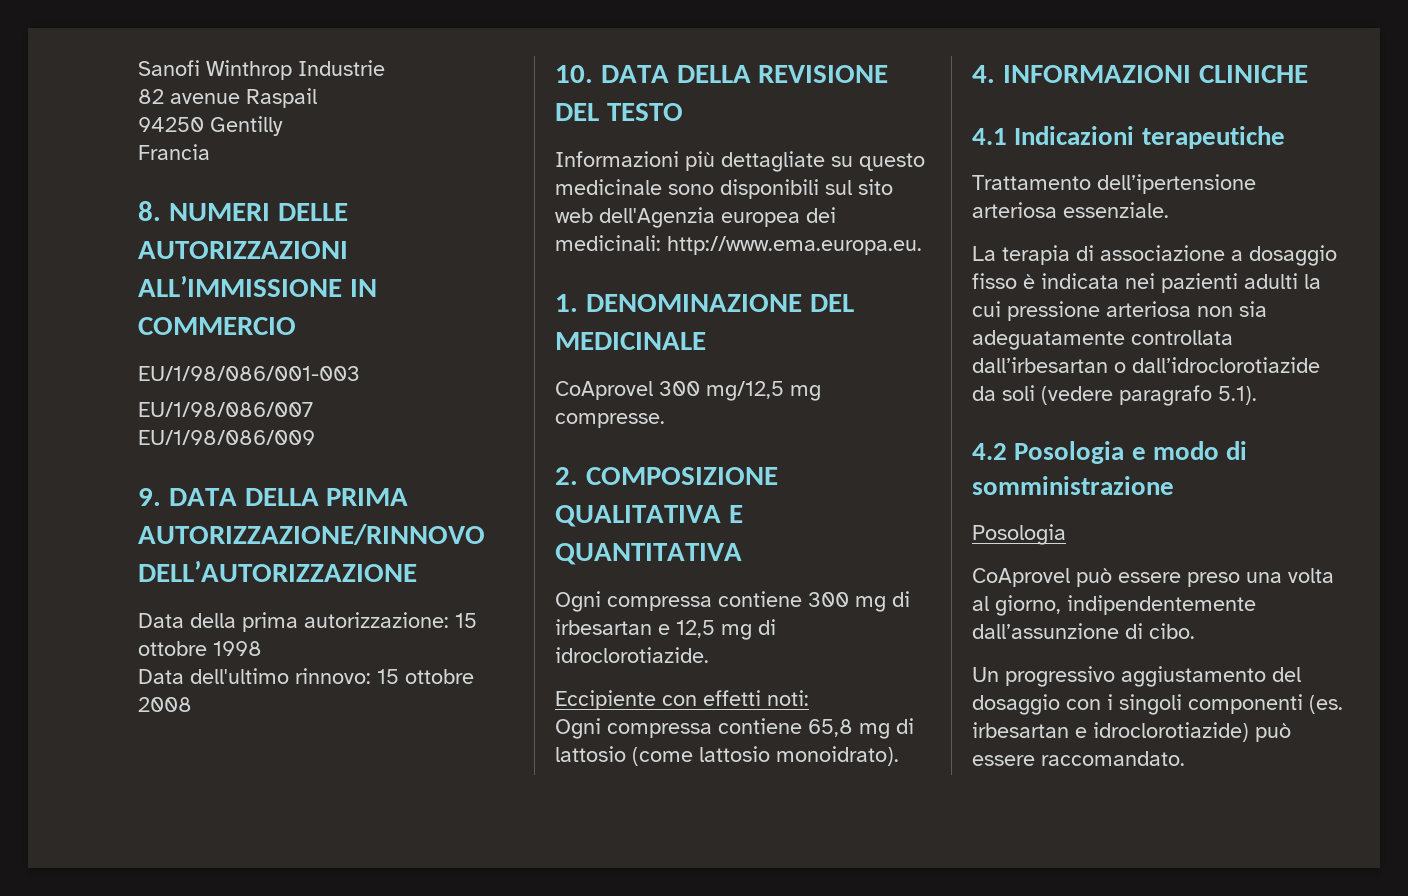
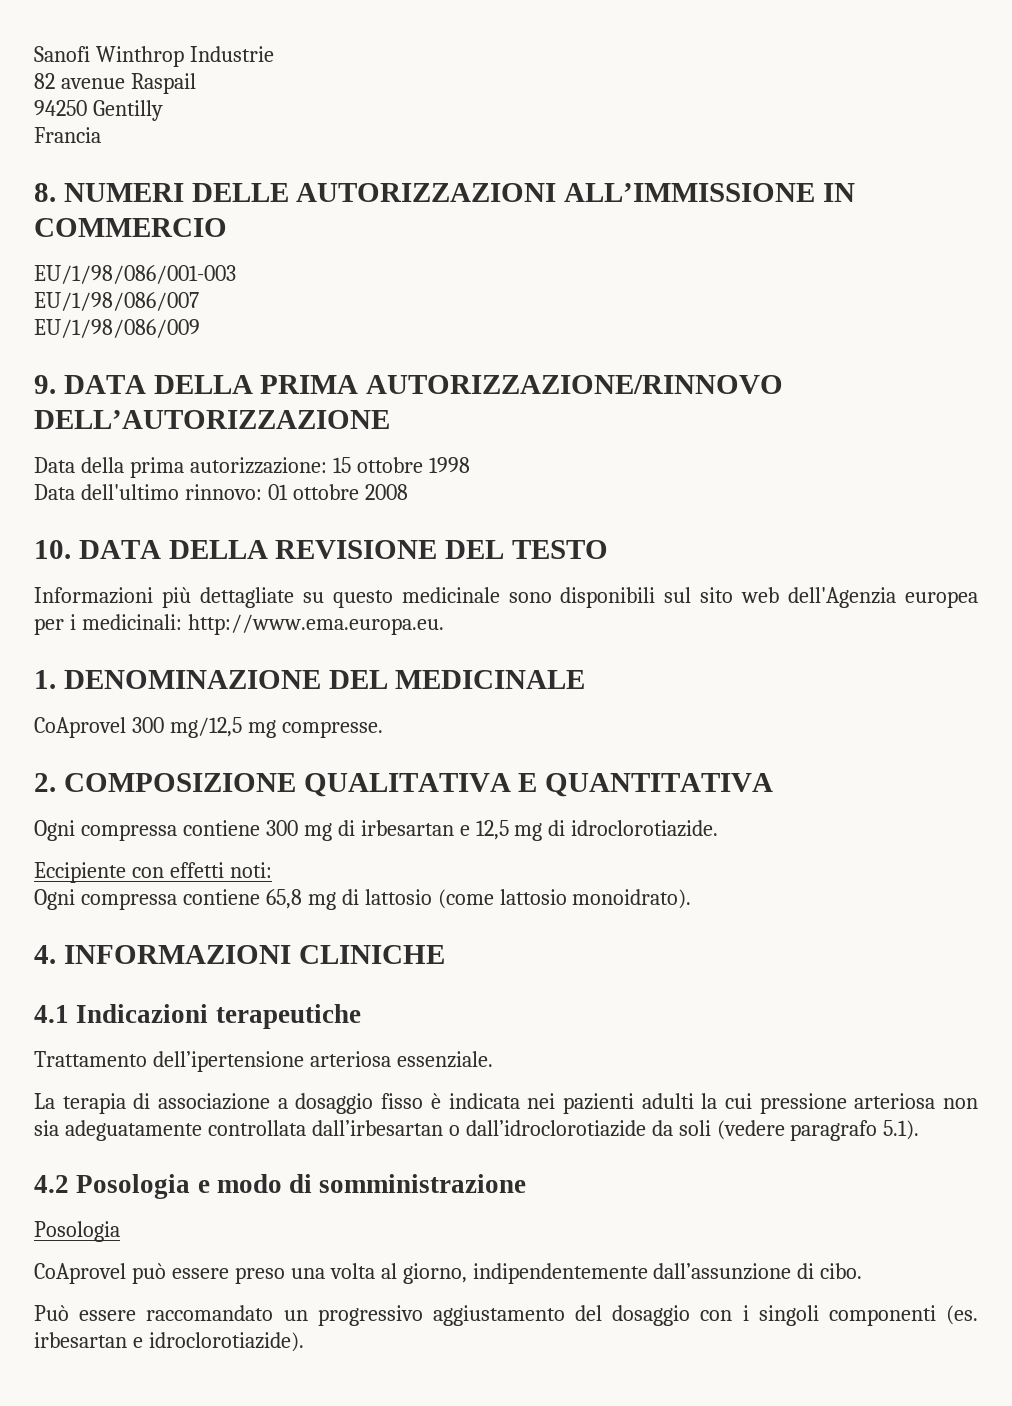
- Data dell'ultimo rinnovo: 15 ottobre 2008
+ Data dell'ultimo rinnovo: 01 ottobre 2008
- Informazioni più dettagliate su questo medicinale sono disponibili sul sito web dell'Agenzia europea dei medicinali: http://www.ema.europa.eu.
+ Informazioni più dettagliate su questo medicinale sono disponibili sul sito web dell'Agenzia europea per i medicinali: http://www.ema.europa.eu.
- Un progressivo aggiustamento del dosaggio con i singoli componenti (es. irbesartan e idroclorotiazide) può essere raccomandato.
+ Può essere raccomandato un progressivo aggiustamento del dosaggio con i singoli componenti (es. irbesartan e idroclorotiazide).

